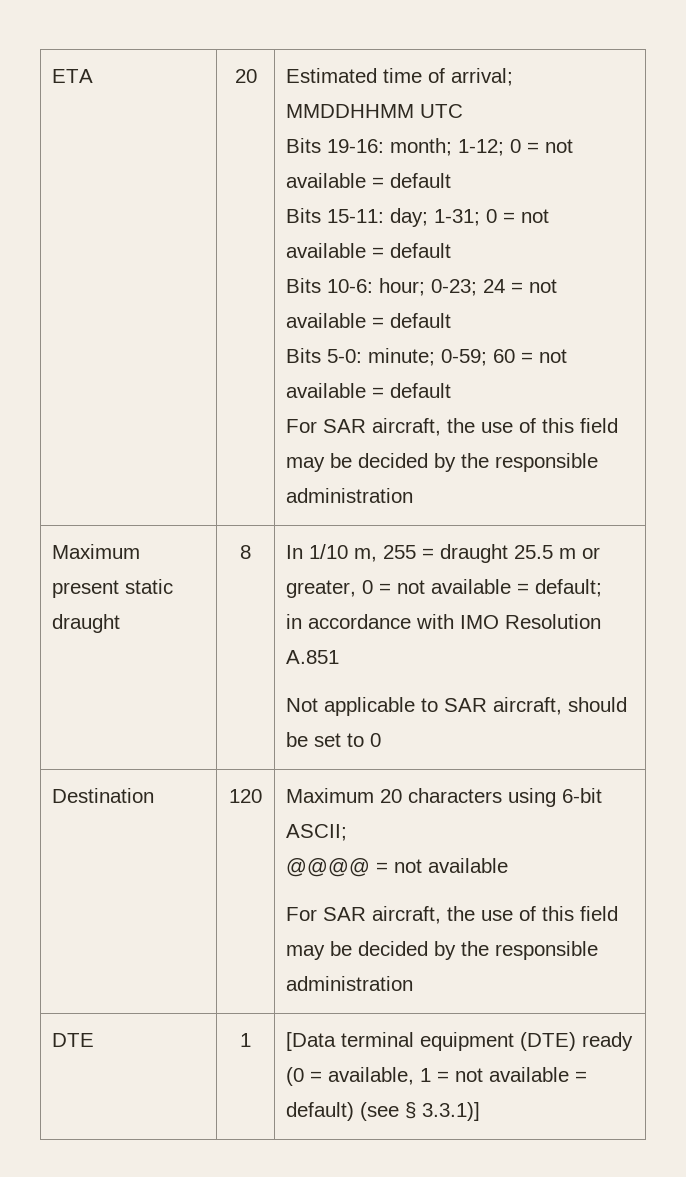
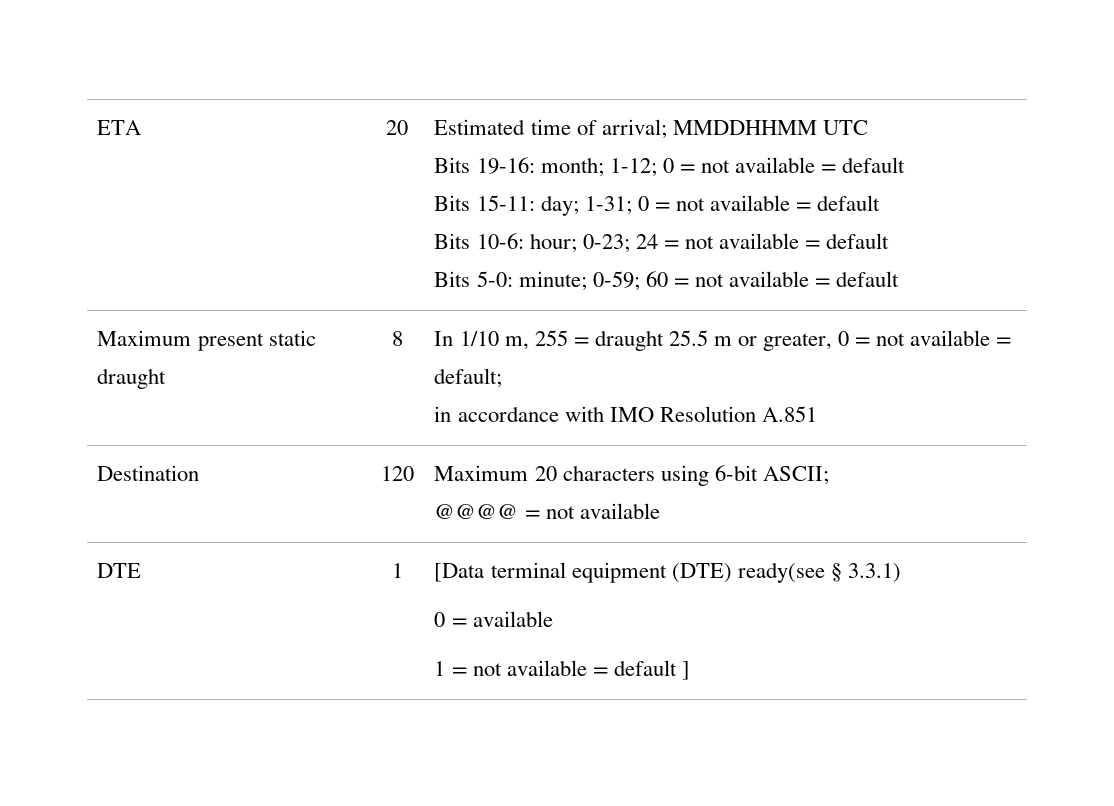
  Bits 5-0: minute; 0-59; 60 = not available = default
- For SAR aircraft, the use of this field may be decided by the responsible administration
  Maximum present static draught | 8 | In 1/10 m, 255 = draught 25.5 m or greater, 0 = not available = default;
  in accordance with IMO Resolution A.851
- Not applicable to SAR aircraft, should be set to 0
  Destination | 120 | Maximum 20 characters using 6-bit ASCII;
  @@@@ = not available
- For SAR aircraft, the use of this field may be decided by the responsible administration
- DTE | 1 | [Data terminal equipment (DTE) ready (0 = available, 1 = not available = default) (see § 3.3.1)]
+ DTE | 1 | [Data terminal equipment (DTE) ready(see § 3.3.1)
+ 0 = available
+ 1 = not available = default ]

